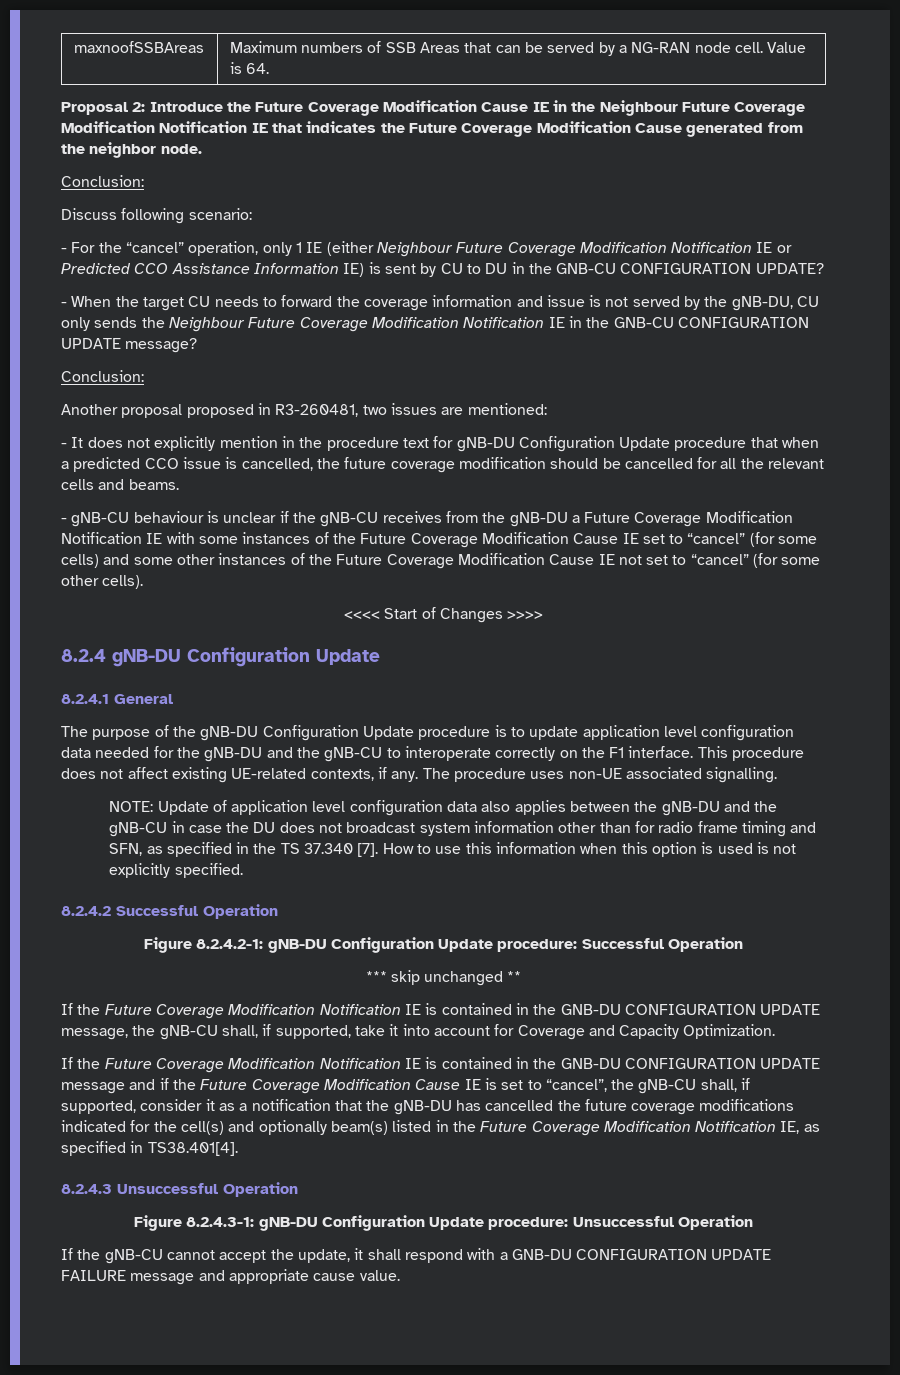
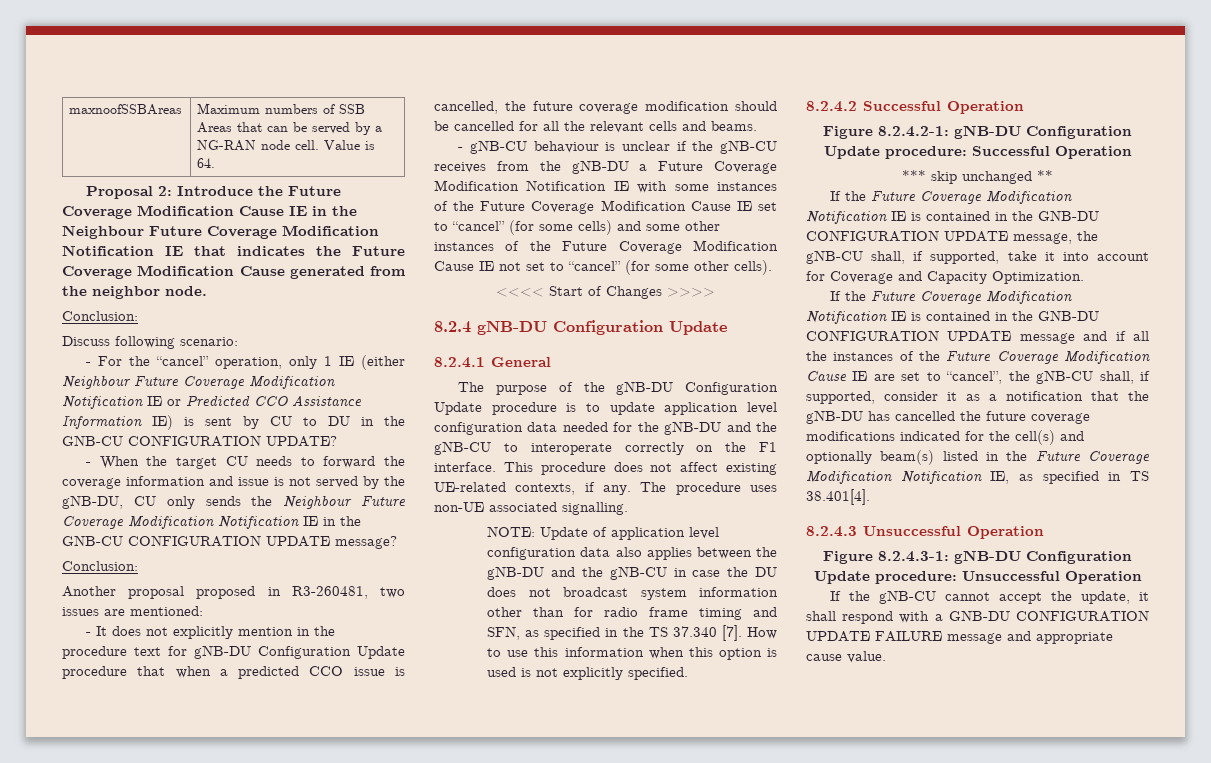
- If the Future Coverage Modification Notification IE is contained in the GNB-DU CONFIGURATION UPDATE message and if the Future Coverage Modification Cause IE is set to “cancel”, the gNB-CU shall, if supported, consider it as a notification that the gNB-DU has cancelled the future coverage modifications indicated for the cell(s) and optionally beam(s) listed in the Future Coverage Modification Notification IE, as specified in TS38.401[4].
+ If the Future Coverage Modification Notification IE is contained in the GNB-DU CONFIGURATION UPDATE message and if all the instances of the Future Coverage Modification Cause IE are set to “cancel”, the gNB-CU shall, if supported, consider it as a notification that the gNB-DU has cancelled the future coverage modifications indicated for the cell(s) and optionally beam(s) listed in the Future Coverage Modification Notification IE, as specified in TS 38.401[4].

